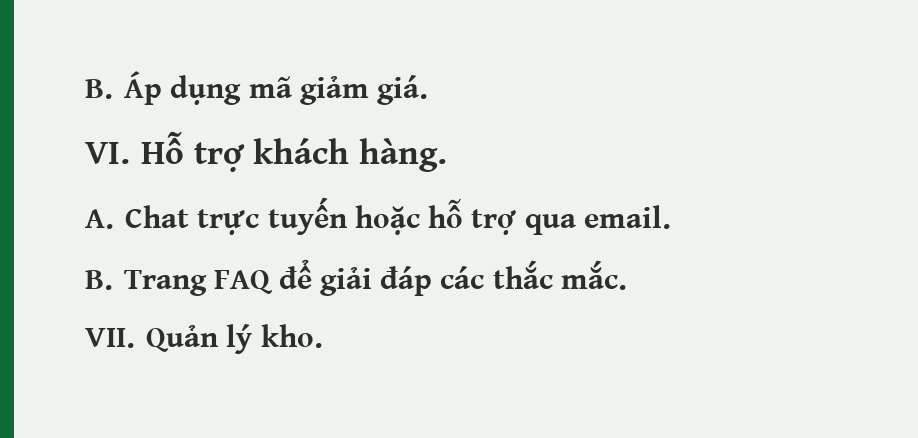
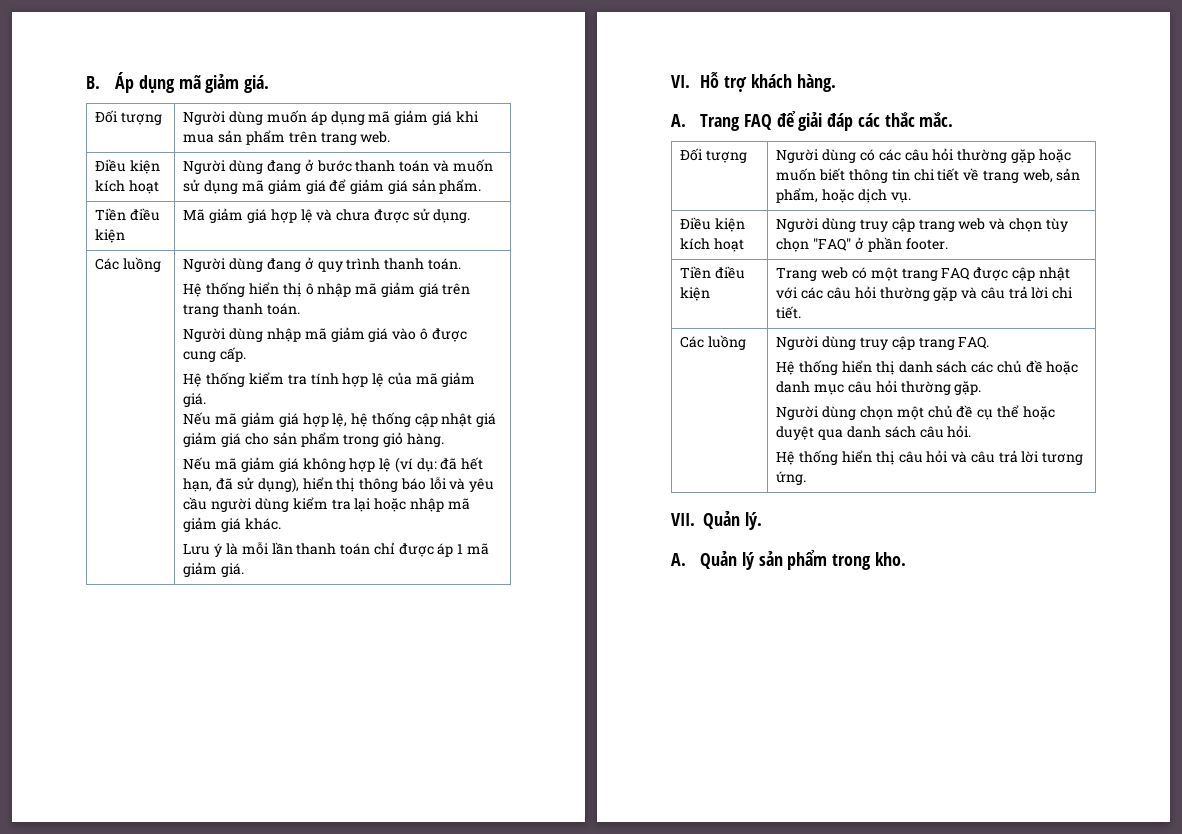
+ Đối tượng | Người dùng muốn áp dụng mã giảm giá khi mua sản phẩm trên trang web.
+ Điều kiện kích hoạt | Người dùng đang ở bước thanh toán và muốn sử dụng mã giảm giá để giảm giá sản phẩm.
+ Tiền điều kiện | Mã giảm giá hợp lệ và chưa được sử dụng.
+ Các luồng | Người dùng đang ở quy trình thanh toán.
+ Hệ thống hiển thị ô nhập mã giảm giá trên trang thanh toán.
+ Người dùng nhập mã giảm giá vào ô được cung cấp.
+ Hệ thống kiểm tra tính hợp lệ của mã giảm giá.
+ Nếu mã giảm giá hợp lệ, hệ thống cập nhật giá giảm giá cho sản phẩm trong giỏ hàng.
+ Nếu mã giảm giá không hợp lệ (ví dụ: đã hết hạn, đã sử dụng), hiển thị thông báo lỗi và yêu cầu người dùng kiểm tra lại hoặc nhập mã giảm giá khác.
+ Lưu ý là mỗi lần thanh toán chỉ được áp 1 mã giảm giá.
- A. Chat trực tuyến hoặc hỗ trợ qua email.
- B. Trang FAQ để giải đáp các thắc mắc.
+ A. Trang FAQ để giải đáp các thắc mắc.
- VII. Quản lý kho.
+ Đối tượng | Người dùng có các câu hỏi thường gặp hoặc muốn biết thông tin chi tiết về trang web, sản phẩm, hoặc dịch vụ.
+ Điều kiện kích hoạt | Người dùng truy cập trang web và chọn tùy chọn "FAQ" ở phần footer.
+ Tiền điều kiện | Trang web có một trang FAQ được cập nhật với các câu hỏi thường gặp và câu trả lời chi tiết.
+ Các luồng | Người dùng truy cập trang FAQ.
+ Hệ thống hiển thị danh sách các chủ đề hoặc danh mục câu hỏi thường gặp.
+ Người dùng chọn một chủ đề cụ thể hoặc duyệt qua danh sách câu hỏi.
+ Hệ thống hiển thị câu hỏi và câu trả lời tương ứng.
+ VII. Quản lý.
+ A. Quản lý sản phẩm trong kho.

